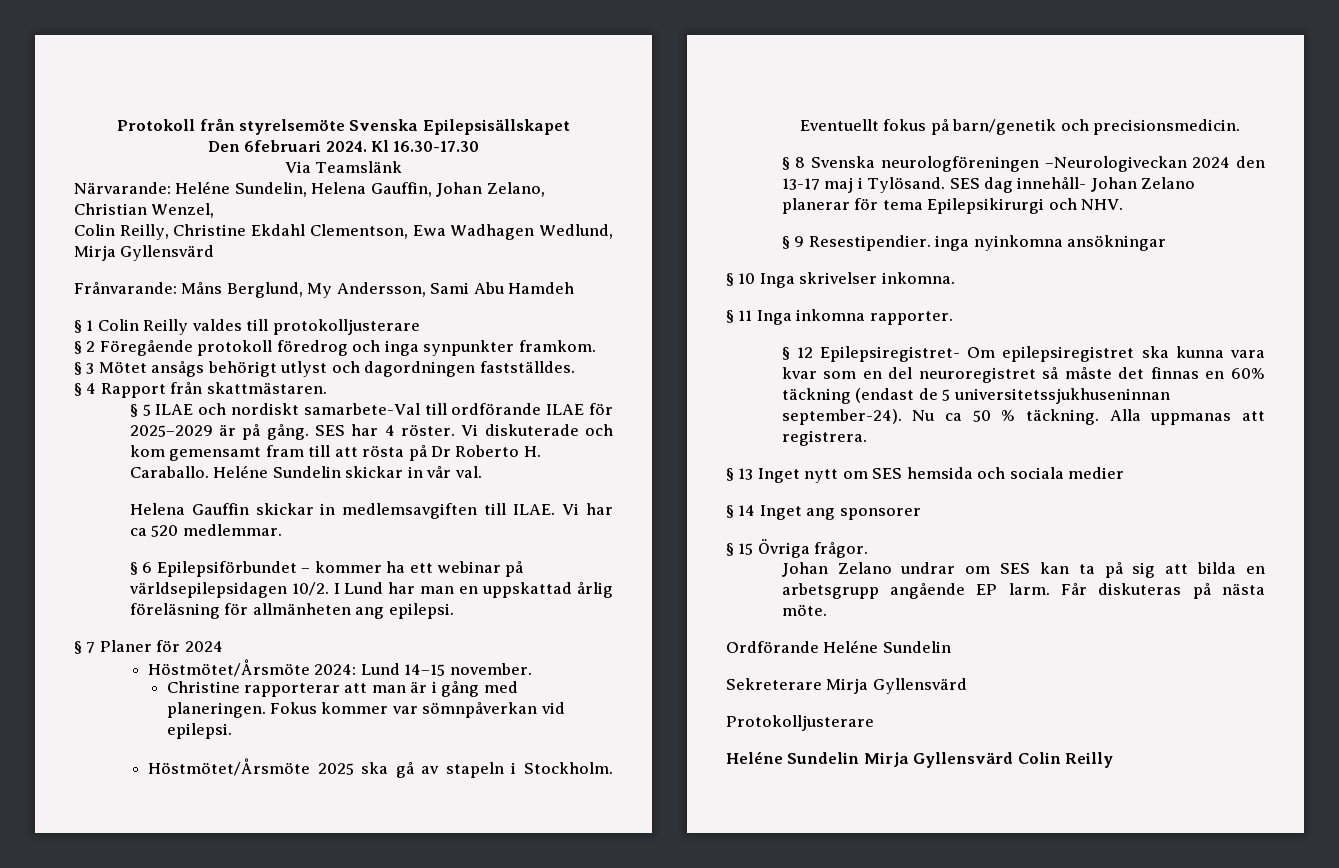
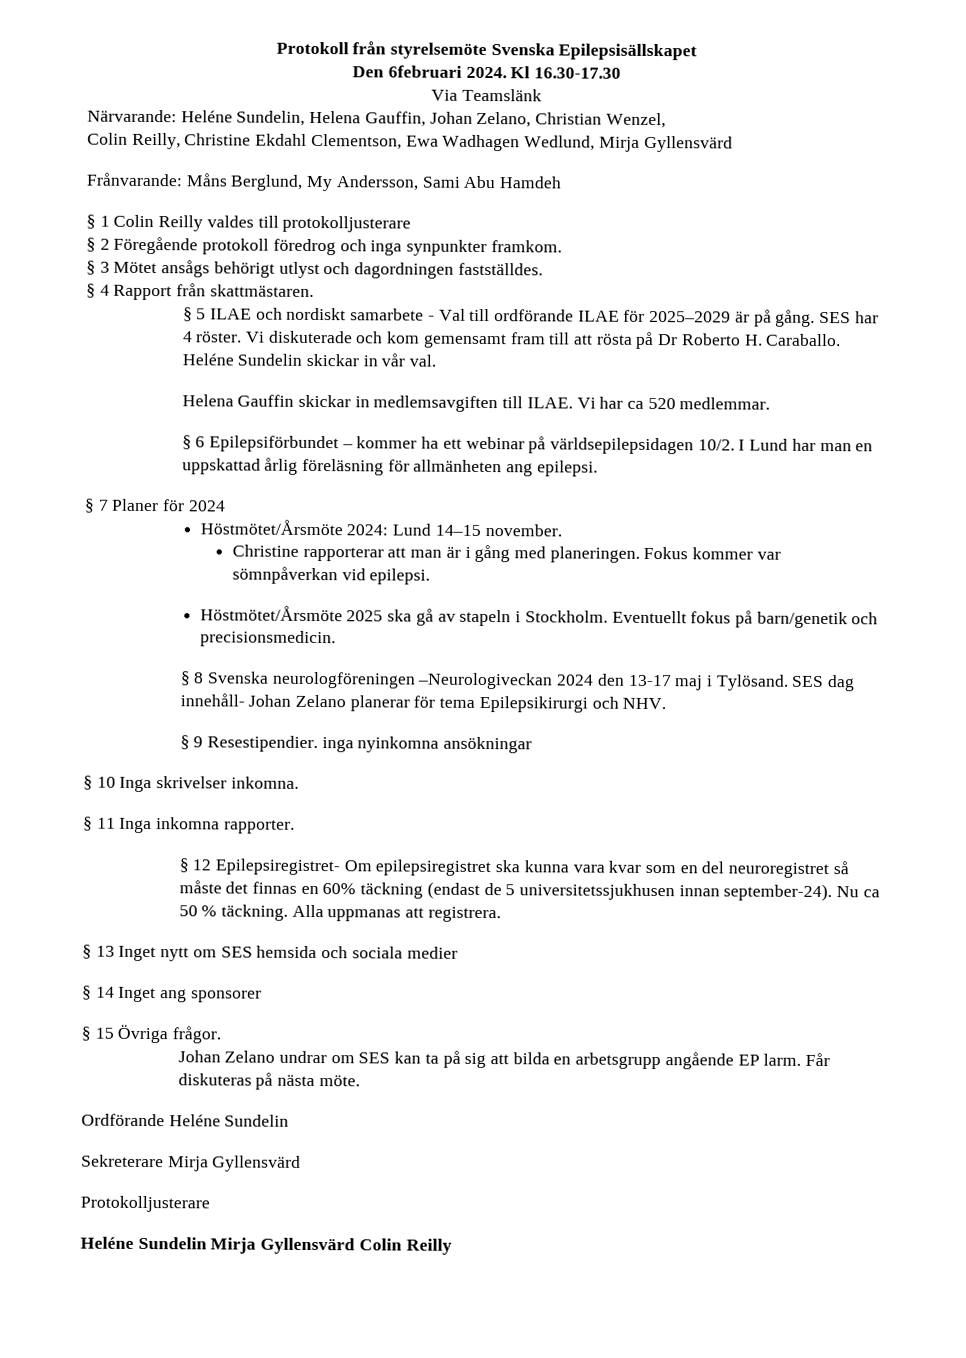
- § 5 ILAE och nordiskt samarbete-Val till ordförande ILAE för 2025–2029 är på gång.
+ § 5 ILAE och nordiskt samarbete - Val till ordförande ILAE för 2025–2029 är på gång.
- § 12 Epilepsiregistret- Om epilepsiregistret ska kunna vara kvar som en del neuroregistret så måste det finnas en 60% täckning (endast de 5 universitetssjukhuseninnan september-24).
+ § 12 Epilepsiregistret- Om epilepsiregistret ska kunna vara kvar som en del neuroregistret så måste det finnas en 60% täckning (endast de 5 universitetssjukhusen innan september-24).

